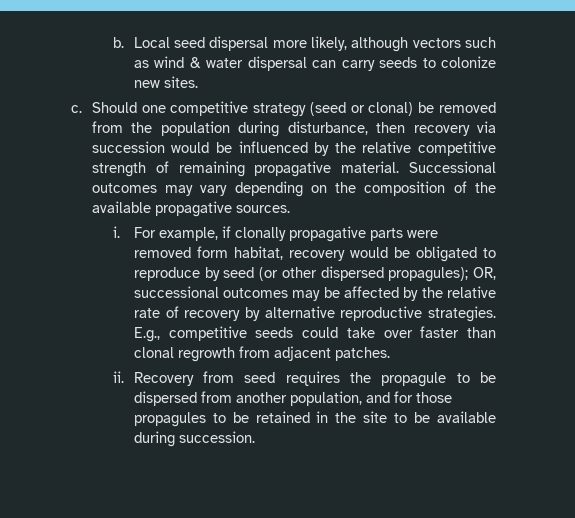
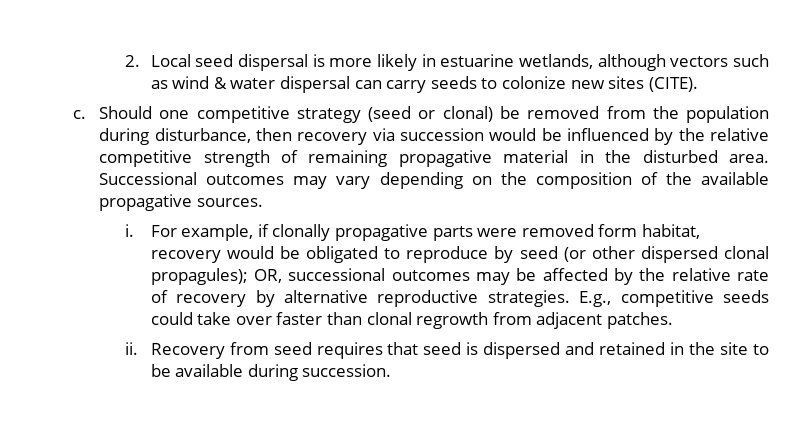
- b. Local seed dispersal more likely, although vectors such as wind & water dispersal can carry seeds to colonize new sites.
+ 2. Local seed dispersal is more likely in estuarine wetlands, although vectors such as wind & water dispersal can carry seeds to colonize new sites (CITE).
- Should one competitive strategy (seed or clonal) be removed from the population during disturbance, then recovery via succession would be influenced by the relative competitive strength of remaining propagative material.
+ Should one competitive strategy (seed or clonal) be removed from the population during disturbance, then recovery via succession would be influenced by the relative competitive strength of remaining propagative material in the disturbed area.
- For example, if clonally propagative parts were removed form habitat, recovery would be obligated to reproduce by seed (or other dispersed propagules); OR, successional outcomes may be affected by the relative rate of recovery by alternative reproductive strategies.
+ For example, if clonally propagative parts were removed form habitat, recovery would be obligated to reproduce by seed (or other dispersed clonal propagules); OR, successional outcomes may be affected by the relative rate of recovery by alternative reproductive strategies.
- Recovery from seed requires the propagule to be dispersed from another population, and for those propagules to be retained in the site to be available during succession.
+ Recovery from seed requires that seed is dispersed and retained in the site to be available during succession.

